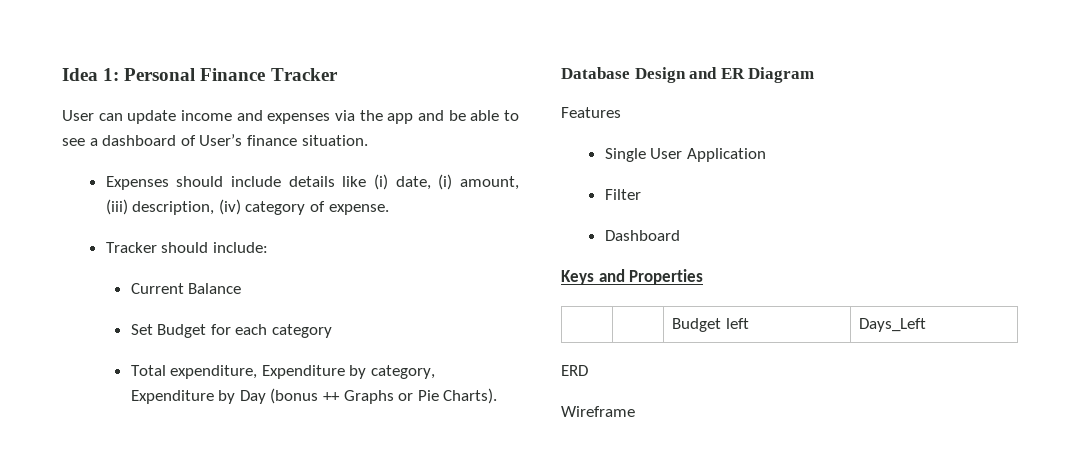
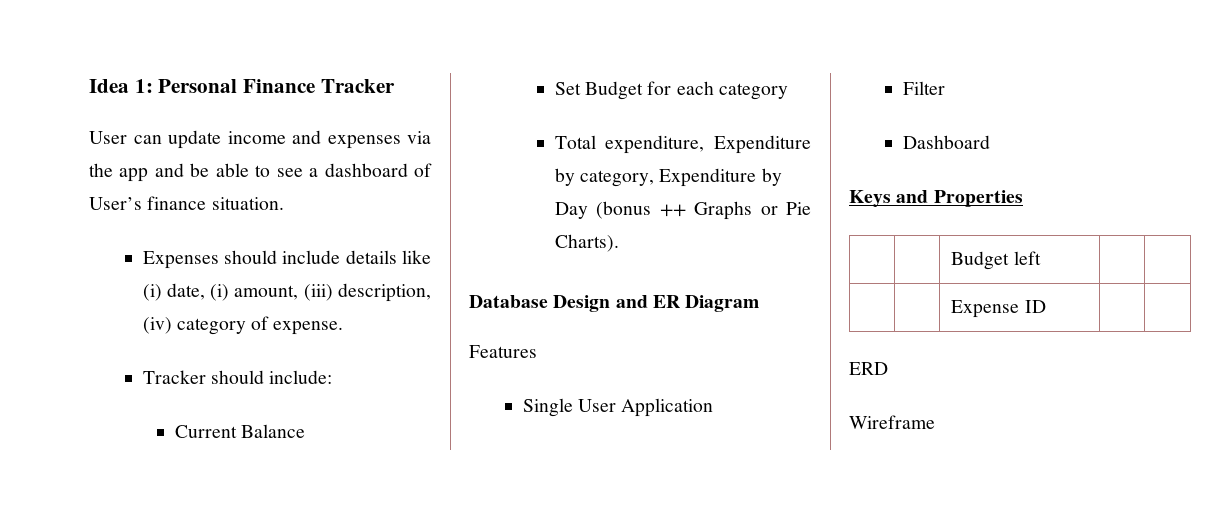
- | | Budget left | Days_Left
+ | | Budget left | |
+ | | Expense ID | |

